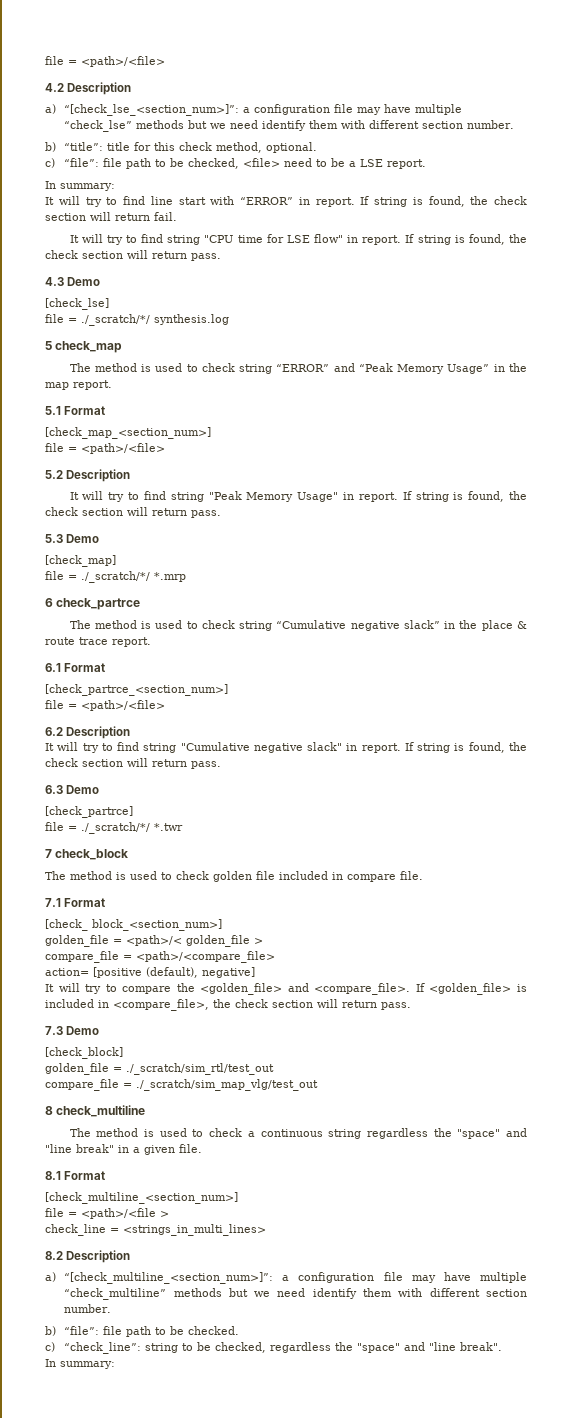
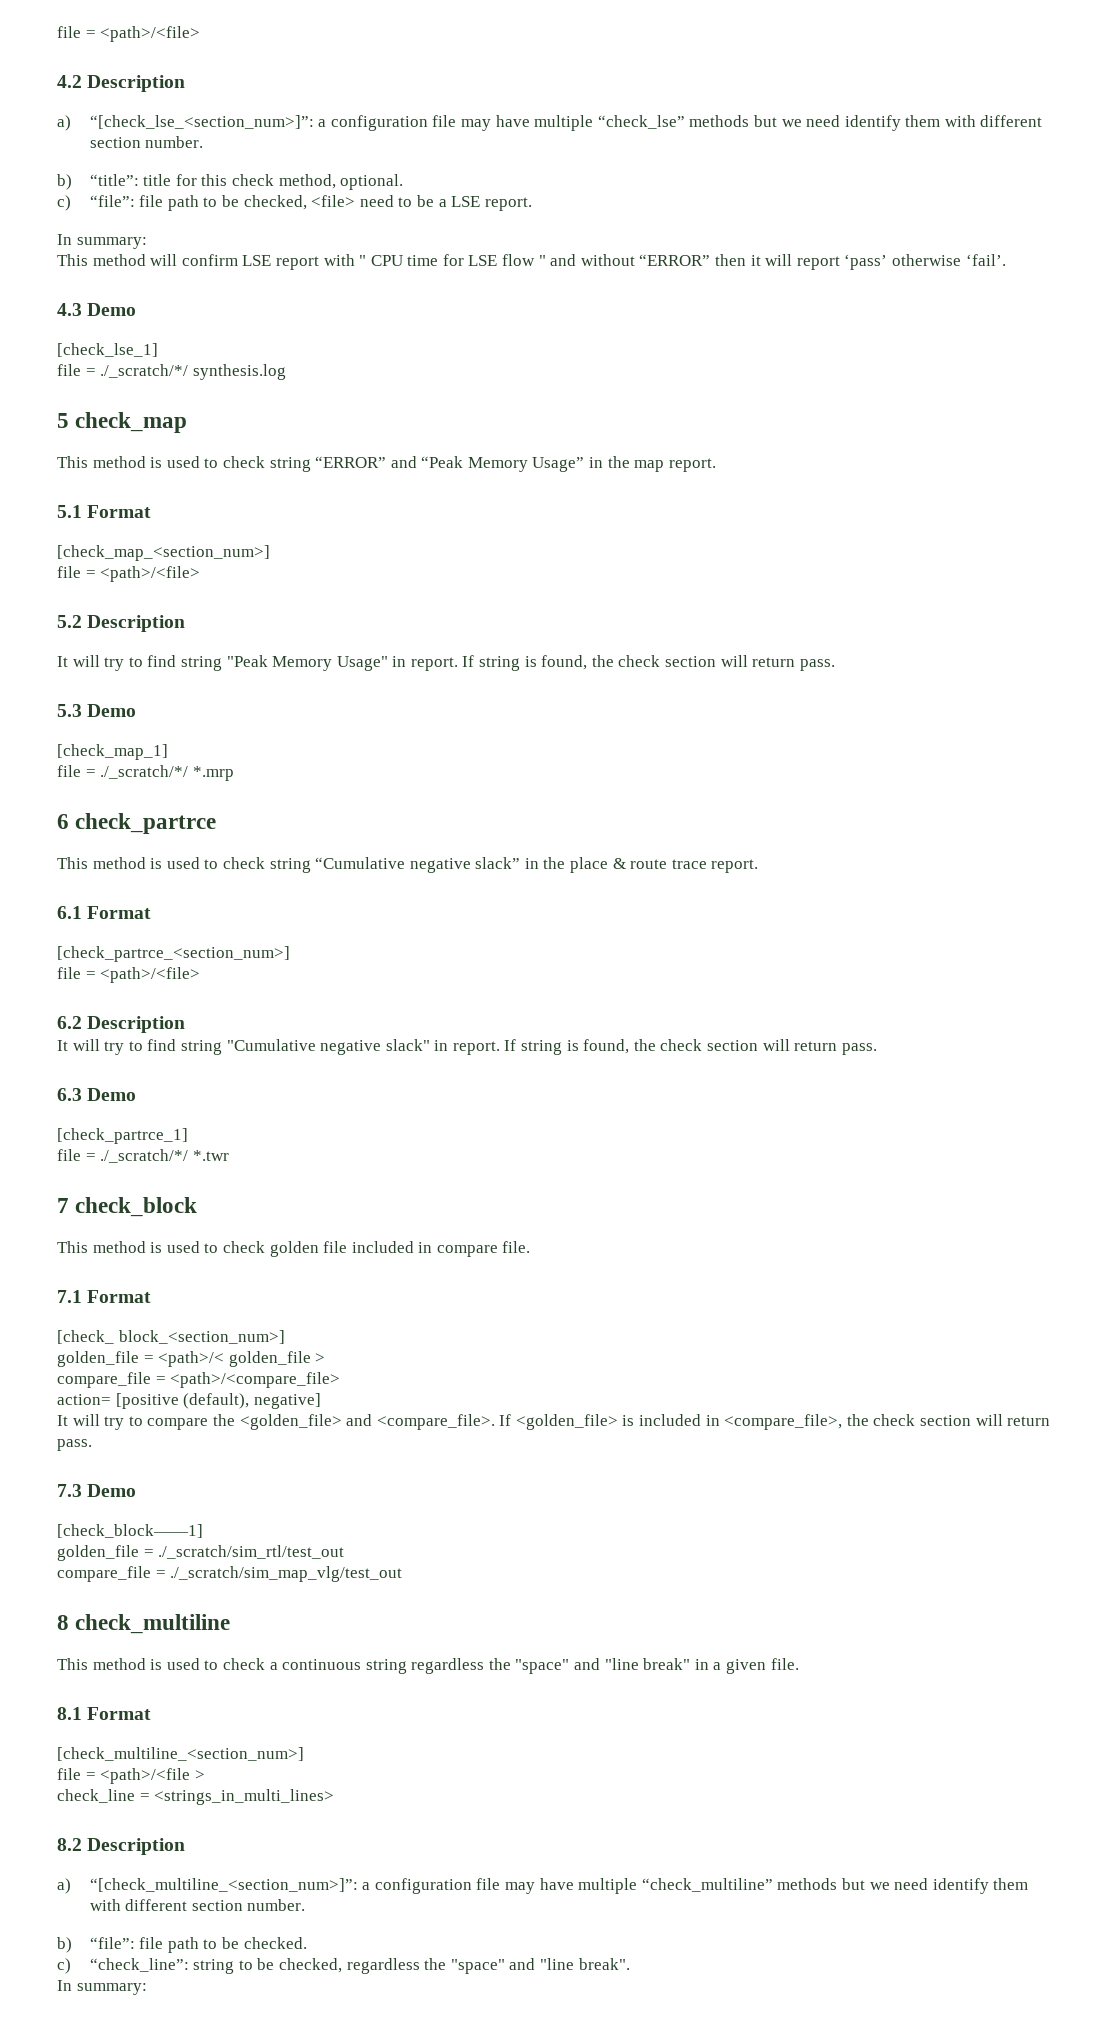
- It will try to find line start with “ERROR” in report. If string is found, the check section will return fail.
- It will try to find string "CPU time for LSE flow" in report. If string is found, the check section will return pass.
+ This method will confirm LSE report with " CPU time for LSE flow " and without “ERROR” then it will report ‘pass’ otherwise ‘fail’.
- [check_lse]
+ [check_lse_1]
- The method is used to check string “ERROR” and “Peak Memory Usage” in the map report.
+ This method is used to check string “ERROR” and “Peak Memory Usage” in the map report.
- [check_map]
+ [check_map_1]
- The method is used to check string “Cumulative negative slack” in the place & route trace report.
+ This method is used to check string “Cumulative negative slack” in the place & route trace report.
- [check_partrce]
+ [check_partrce_1]
- The method is used to check golden file included in compare file.
+ This method is used to check golden file included in compare file.
- [check_block]
+ [check_block——1]
- The method is used to check a continuous string regardless the "space" and "line break" in a given file.
+ This method is used to check a continuous string regardless the "space" and "line break" in a given file.

